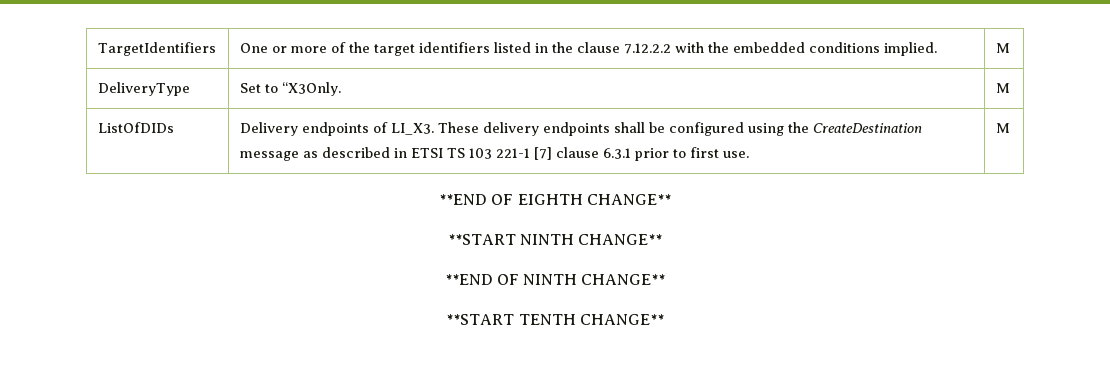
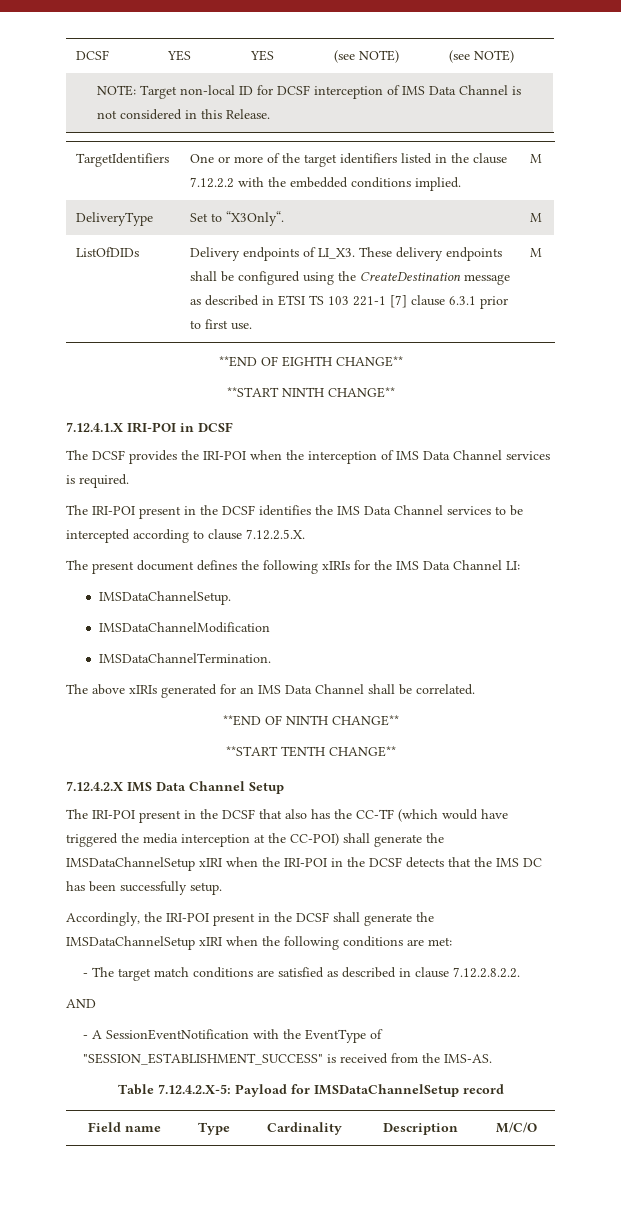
+ DCSF | YES | YES | (see NOTE) | (see NOTE)
+ NOTE: Target non-local ID for DCSF interception of IMS Data Channel is not considered in this Release.
- DeliveryType | Set to “X3Only. | M
+ DeliveryType | Set to “X3Only“. | M
+ 7.12.4.1.X IRI-POI in DCSF
+ The DCSF provides the IRI-POI when the interception of IMS Data Channel services is required.
+ The IRI-POI present in the DCSF identifies the IMS Data Channel services to be intercepted according to clause 7.12.2.5.X.
+ The present document defines the following xIRIs for the IMS Data Channel LI:
+ IMSDataChannelSetup.
+ IMSDataChannelModification
+ IMSDataChannelTermination.
+ The above xIRIs generated for an IMS Data Channel shall be correlated.
+ 7.12.4.2.X IMS Data Channel Setup
+ The IRI-POI present in the DCSF that also has the CC-TF (which would have triggered the media interception at the CC-POI) shall generate the IMSDataChannelSetup xIRI when the IRI-POI in the DCSF detects that the IMS DC has been successfully setup.
+ Accordingly, the IRI-POI present in the DCSF shall generate the IMSDataChannelSetup xIRI when the following conditions are met:
+ - The target match conditions are satisfied as described in clause 7.12.2.8.2.2.
+ AND
+ - A SessionEventNotification with the EventType of "SESSION_ESTABLISHMENT_SUCCESS" is received from the IMS-AS.
+ Table 7.12.4.2.X-5: Payload for IMSDataChannelSetup record
+ Field name | Type | Cardinality | Description | M/C/O

